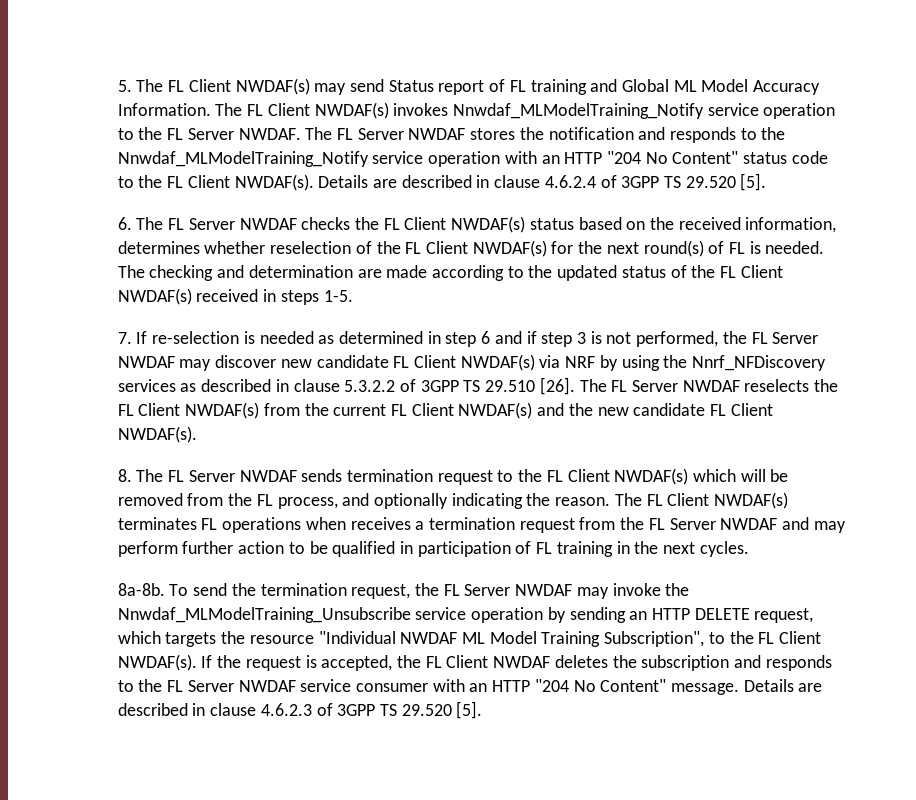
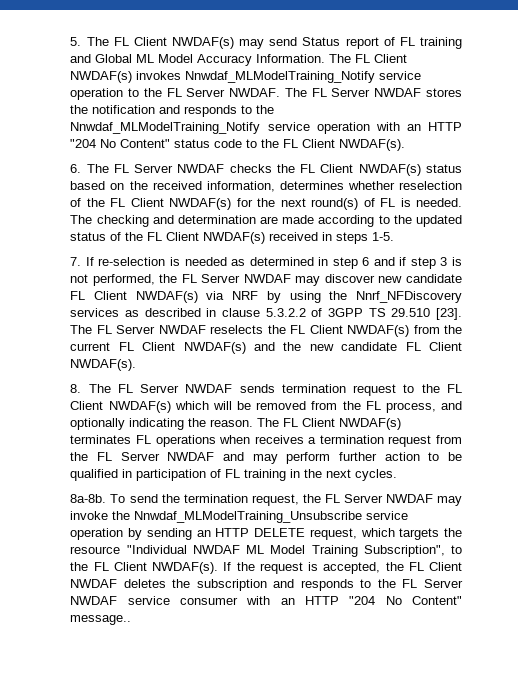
- Details are described in clause 4.6.2.4 of 3GPP TS 29.520 [5].
- 7. If re-selection is needed as determined in step 6 and if step 3 is not performed, the FL Server NWDAF may discover new candidate FL Client NWDAF(s) via NRF by using the Nnrf_NFDiscovery services as described in clause 5.3.2.2 of 3GPP TS 29.510 [26].
+ 7. If re-selection is needed as determined in step 6 and if step 3 is not performed, the FL Server NWDAF may discover new candidate FL Client NWDAF(s) via NRF by using the Nnrf_NFDiscovery services as described in clause 5.3.2.2 of 3GPP TS 29.510 [23].
- If the request is accepted, the FL Client NWDAF deletes the subscription and responds to the FL Server NWDAF service consumer with an HTTP "204 No Content" message. Details are described in clause 4.6.2.3 of 3GPP TS 29.520 [5].
+ If the request is accepted, the FL Client NWDAF deletes the subscription and responds to the FL Server NWDAF service consumer with an HTTP "204 No Content" message..

